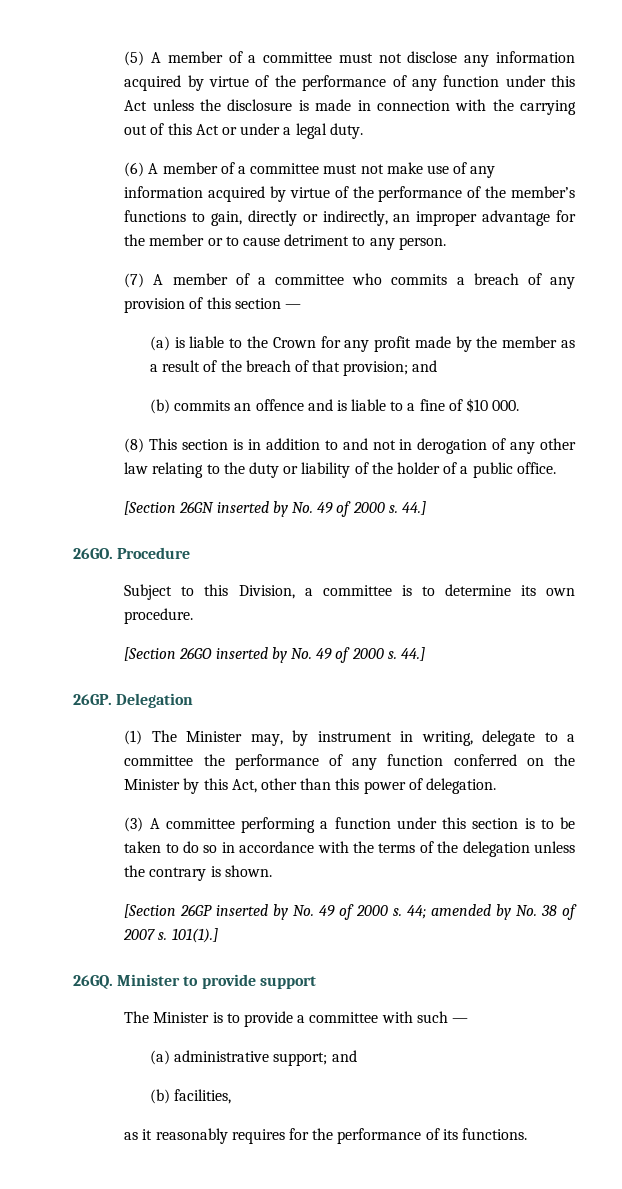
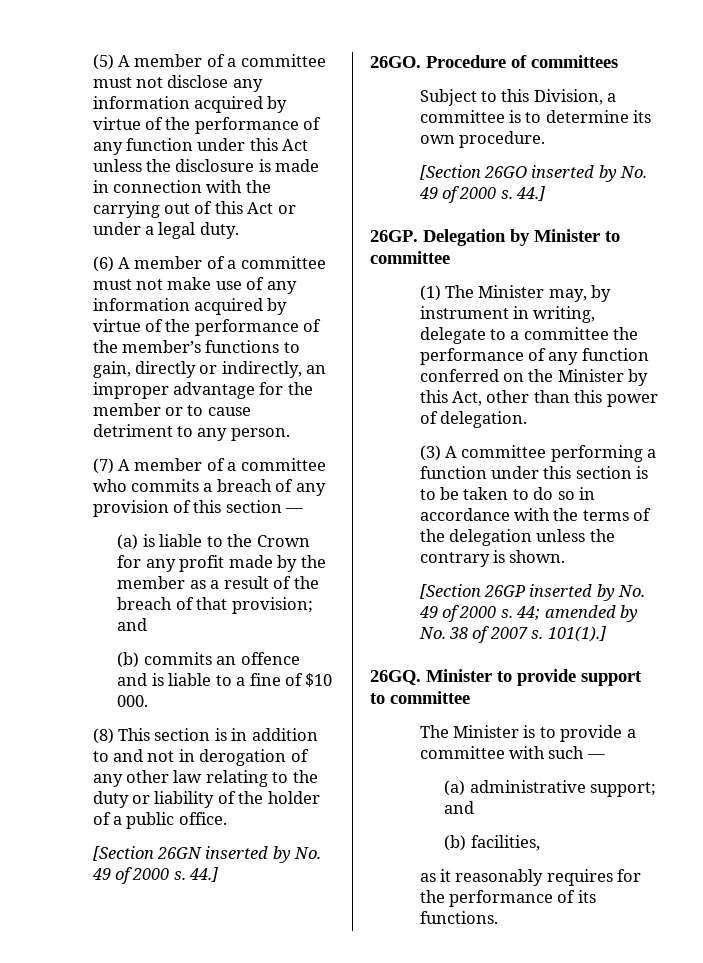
- Procedure
+ Procedure of committees
- Delegation
+ Delegation by Minister to committee
- Minister to provide support
+ Minister to provide support to committee

